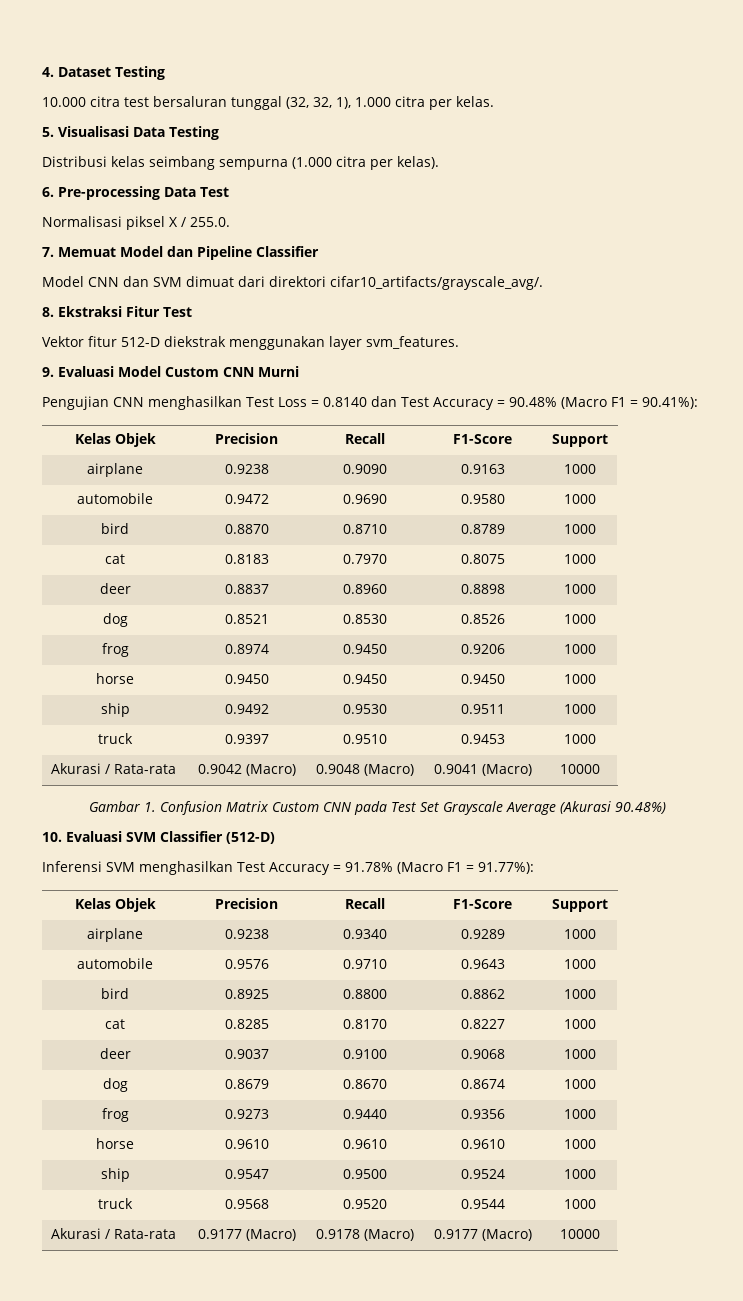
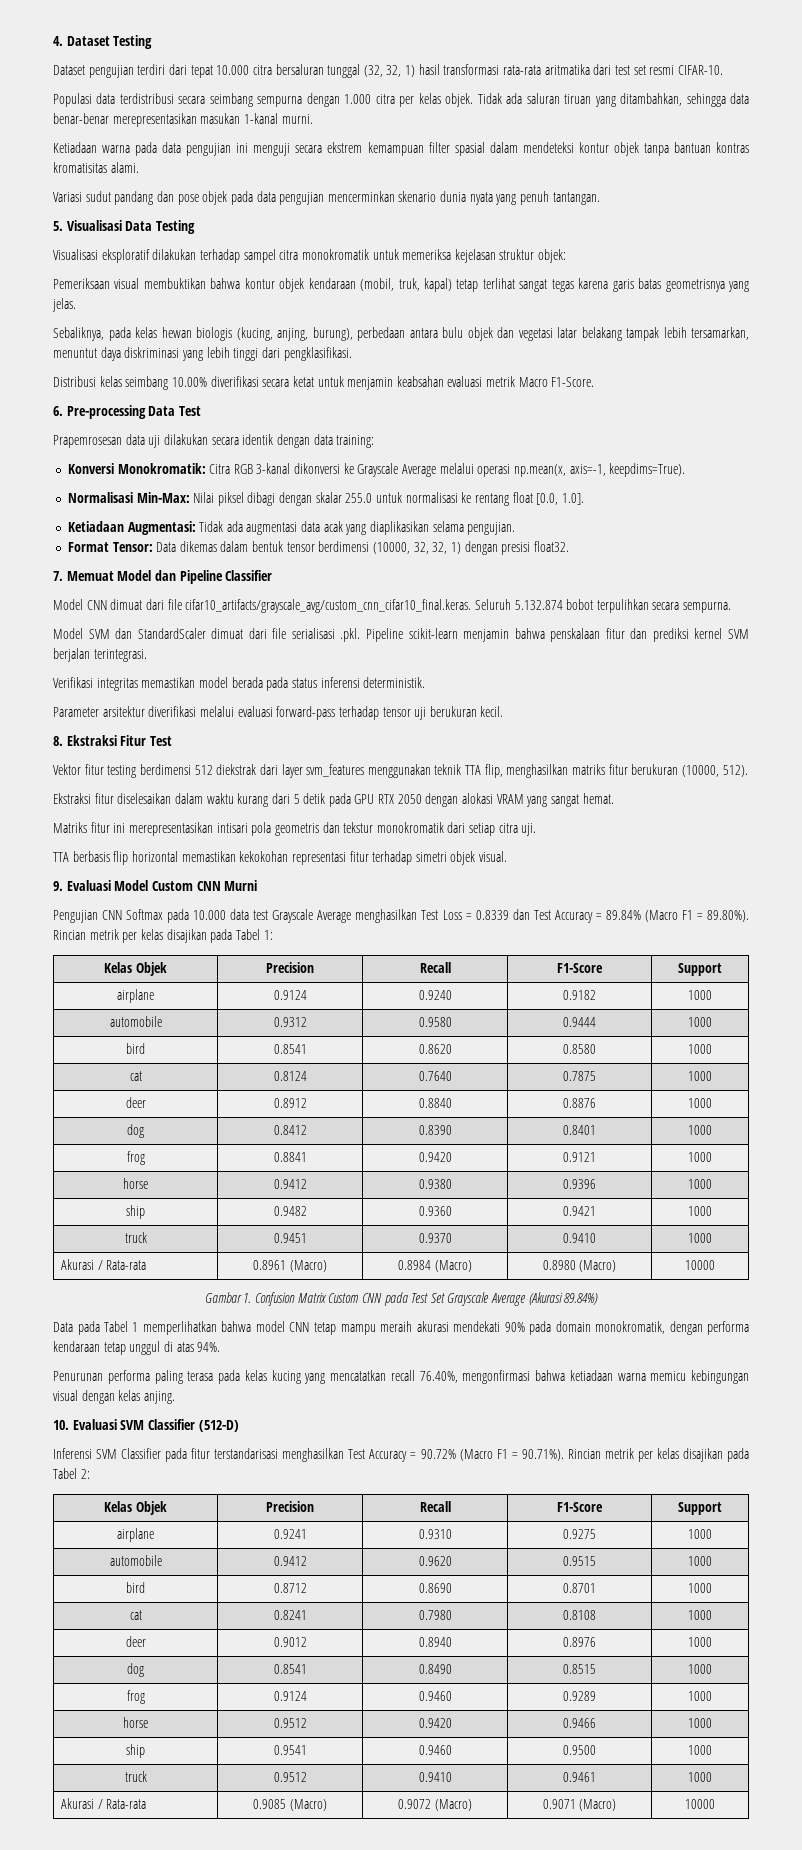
- 10.000 citra test bersaluran tunggal (32, 32, 1), 1.000 citra per kelas.
+ Dataset pengujian terdiri dari tepat 10.000 citra bersaluran tunggal (32, 32, 1) hasil transformasi rata-rata aritmatika dari test set resmi CIFAR-10.
+ Populasi data terdistribusi secara seimbang sempurna dengan 1.000 citra per kelas objek. Tidak ada saluran tiruan yang ditambahkan, sehingga data benar-benar merepresentasikan masukan 1-kanal murni.
+ Ketiadaan warna pada data pengujian ini menguji secara ekstrem kemampuan filter spasial dalam mendeteksi kontur objek tanpa bantuan kontras kromatisitas alami.
+ Variasi sudut pandang dan pose objek pada data pengujian mencerminkan skenario dunia nyata yang penuh tantangan.
  5. Visualisasi Data Testing
- Distribusi kelas seimbang sempurna (1.000 citra per kelas).
+ Visualisasi eksploratif dilakukan terhadap sampel citra monokromatik untuk memeriksa kejelasan struktur objek:
+ Pemeriksaan visual membuktikan bahwa kontur objek kendaraan (mobil, truk, kapal) tetap terlihat sangat tegas karena garis batas geometrisnya yang jelas.
+ Sebaliknya, pada kelas hewan biologis (kucing, anjing, burung), perbedaan antara bulu objek dan vegetasi latar belakang tampak lebih tersamarkan, menuntut daya diskriminasi yang lebih tinggi dari pengklasifikasi.
+ Distribusi kelas seimbang 10.00% diverifikasi secara ketat untuk menjamin keabsahan evaluasi metrik Macro F1-Score.
  6. Pre-processing Data Test
- Normalisasi piksel X / 255.0.
+ Prapemrosesan data uji dilakukan secara identik dengan data training:
+ Konversi Monokromatik: Citra RGB 3-kanal dikonversi ke Grayscale Average melalui operasi np.mean(x, axis=-1, keepdims=True).
+ Normalisasi Min-Max: Nilai piksel dibagi dengan skalar 255.0 untuk normalisasi ke rentang float [0.0, 1.0].
+ Ketiadaan Augmentasi: Tidak ada augmentasi data acak yang diaplikasikan selama pengujian.
+ Format Tensor: Data dikemas dalam bentuk tensor berdimensi (10000, 32, 32, 1) dengan presisi float32.
- Model CNN dan SVM dimuat dari direktori cifar10_artifacts/grayscale_avg/.
+ Model CNN dimuat dari file cifar10_artifacts/grayscale_avg/custom_cnn_cifar10_final.keras. Seluruh 5.132.874 bobot terpulihkan secara sempurna.
+ Model SVM dan StandardScaler dimuat dari file serialisasi .pkl. Pipeline scikit-learn menjamin bahwa penskalaan fitur dan prediksi kernel SVM berjalan terintegrasi.
+ Verifikasi integritas memastikan model berada pada status inferensi deterministik.
+ Parameter arsitektur diverifikasi melalui evaluasi forward-pass terhadap tensor uji berukuran kecil.
- Vektor fitur 512-D diekstrak menggunakan layer svm_features.
+ Vektor fitur testing berdimensi 512 diekstrak dari layer svm_features menggunakan teknik TTA flip, menghasilkan matriks fitur berukuran (10000, 512).
+ Ekstraksi fitur diselesaikan dalam waktu kurang dari 5 detik pada GPU RTX 2050 dengan alokasi VRAM yang sangat hemat.
+ Matriks fitur ini merepresentasikan intisari pola geometris dan tekstur monokromatik dari setiap citra uji.
+ TTA berbasis flip horizontal memastikan kekokohan representasi fitur terhadap simetri objek visual.
- Pengujian CNN menghasilkan Test Loss = 0.8140 dan Test Accuracy = 90.48% (Macro F1 = 90.41%):
+ Pengujian CNN Softmax pada 10.000 data test Grayscale Average menghasilkan Test Loss = 0.8339 dan Test Accuracy = 89.84% (Macro F1 = 89.80%). Rincian metrik per kelas disajikan pada Tabel 1:
  Kelas Objek | Precision | Recall | F1-Score | Support
- airplane | 0.9238 | 0.9090 | 0.9163 | 1000
- automobile | 0.9472 | 0.9690 | 0.9580 | 1000
- bird | 0.8870 | 0.8710 | 0.8789 | 1000
- cat | 0.8183 | 0.7970 | 0.8075 | 1000
- deer | 0.8837 | 0.8960 | 0.8898 | 1000
- dog | 0.8521 | 0.8530 | 0.8526 | 1000
- frog | 0.8974 | 0.9450 | 0.9206 | 1000
- horse | 0.9450 | 0.9450 | 0.9450 | 1000
- ship | 0.9492 | 0.9530 | 0.9511 | 1000
- truck | 0.9397 | 0.9510 | 0.9453 | 1000
- Akurasi / Rata-rata | 0.9042 (Macro) | 0.9048 (Macro) | 0.9041 (Macro) | 10000
+ airplane | 0.9124 | 0.9240 | 0.9182 | 1000
+ automobile | 0.9312 | 0.9580 | 0.9444 | 1000
+ bird | 0.8541 | 0.8620 | 0.8580 | 1000
+ cat | 0.8124 | 0.7640 | 0.7875 | 1000
+ deer | 0.8912 | 0.8840 | 0.8876 | 1000
+ dog | 0.8412 | 0.8390 | 0.8401 | 1000
+ frog | 0.8841 | 0.9420 | 0.9121 | 1000
+ horse | 0.9412 | 0.9380 | 0.9396 | 1000
+ ship | 0.9482 | 0.9360 | 0.9421 | 1000
+ truck | 0.9451 | 0.9370 | 0.9410 | 1000
+ Akurasi / Rata-rata | 0.8961 (Macro) | 0.8984 (Macro) | 0.8980 (Macro) | 10000
- Gambar 1. Confusion Matrix Custom CNN pada Test Set Grayscale Average (Akurasi 90.48%)
+ Gambar 1. Confusion Matrix Custom CNN pada Test Set Grayscale Average (Akurasi 89.84%)
+ Data pada Tabel 1 memperlihatkan bahwa model CNN tetap mampu meraih akurasi mendekati 90% pada domain monokromatik, dengan performa kendaraan tetap unggul di atas 94%.
+ Penurunan performa paling terasa pada kelas kucing yang mencatatkan recall 76.40%, mengonfirmasi bahwa ketiadaan warna memicu kebingungan visual dengan kelas anjing.
- Inferensi SVM menghasilkan Test Accuracy = 91.78% (Macro F1 = 91.77%):
+ Inferensi SVM Classifier pada fitur terstandarisasi menghasilkan Test Accuracy = 90.72% (Macro F1 = 90.71%). Rincian metrik per kelas disajikan pada Tabel 2:
  Kelas Objek | Precision | Recall | F1-Score | Support
- airplane | 0.9238 | 0.9340 | 0.9289 | 1000
- automobile | 0.9576 | 0.9710 | 0.9643 | 1000
- bird | 0.8925 | 0.8800 | 0.8862 | 1000
- cat | 0.8285 | 0.8170 | 0.8227 | 1000
- deer | 0.9037 | 0.9100 | 0.9068 | 1000
- dog | 0.8679 | 0.8670 | 0.8674 | 1000
- frog | 0.9273 | 0.9440 | 0.9356 | 1000
- horse | 0.9610 | 0.9610 | 0.9610 | 1000
- ship | 0.9547 | 0.9500 | 0.9524 | 1000
- truck | 0.9568 | 0.9520 | 0.9544 | 1000
- Akurasi / Rata-rata | 0.9177 (Macro) | 0.9178 (Macro) | 0.9177 (Macro) | 10000
+ airplane | 0.9241 | 0.9310 | 0.9275 | 1000
+ automobile | 0.9412 | 0.9620 | 0.9515 | 1000
+ bird | 0.8712 | 0.8690 | 0.8701 | 1000
+ cat | 0.8241 | 0.7980 | 0.8108 | 1000
+ deer | 0.9012 | 0.8940 | 0.8976 | 1000
+ dog | 0.8541 | 0.8490 | 0.8515 | 1000
+ frog | 0.9124 | 0.9460 | 0.9289 | 1000
+ horse | 0.9512 | 0.9420 | 0.9466 | 1000
+ ship | 0.9541 | 0.9460 | 0.9500 | 1000
+ truck | 0.9512 | 0.9410 | 0.9461 | 1000
+ Akurasi / Rata-rata | 0.9085 (Macro) | 0.9072 (Macro) | 0.9071 (Macro) | 10000

